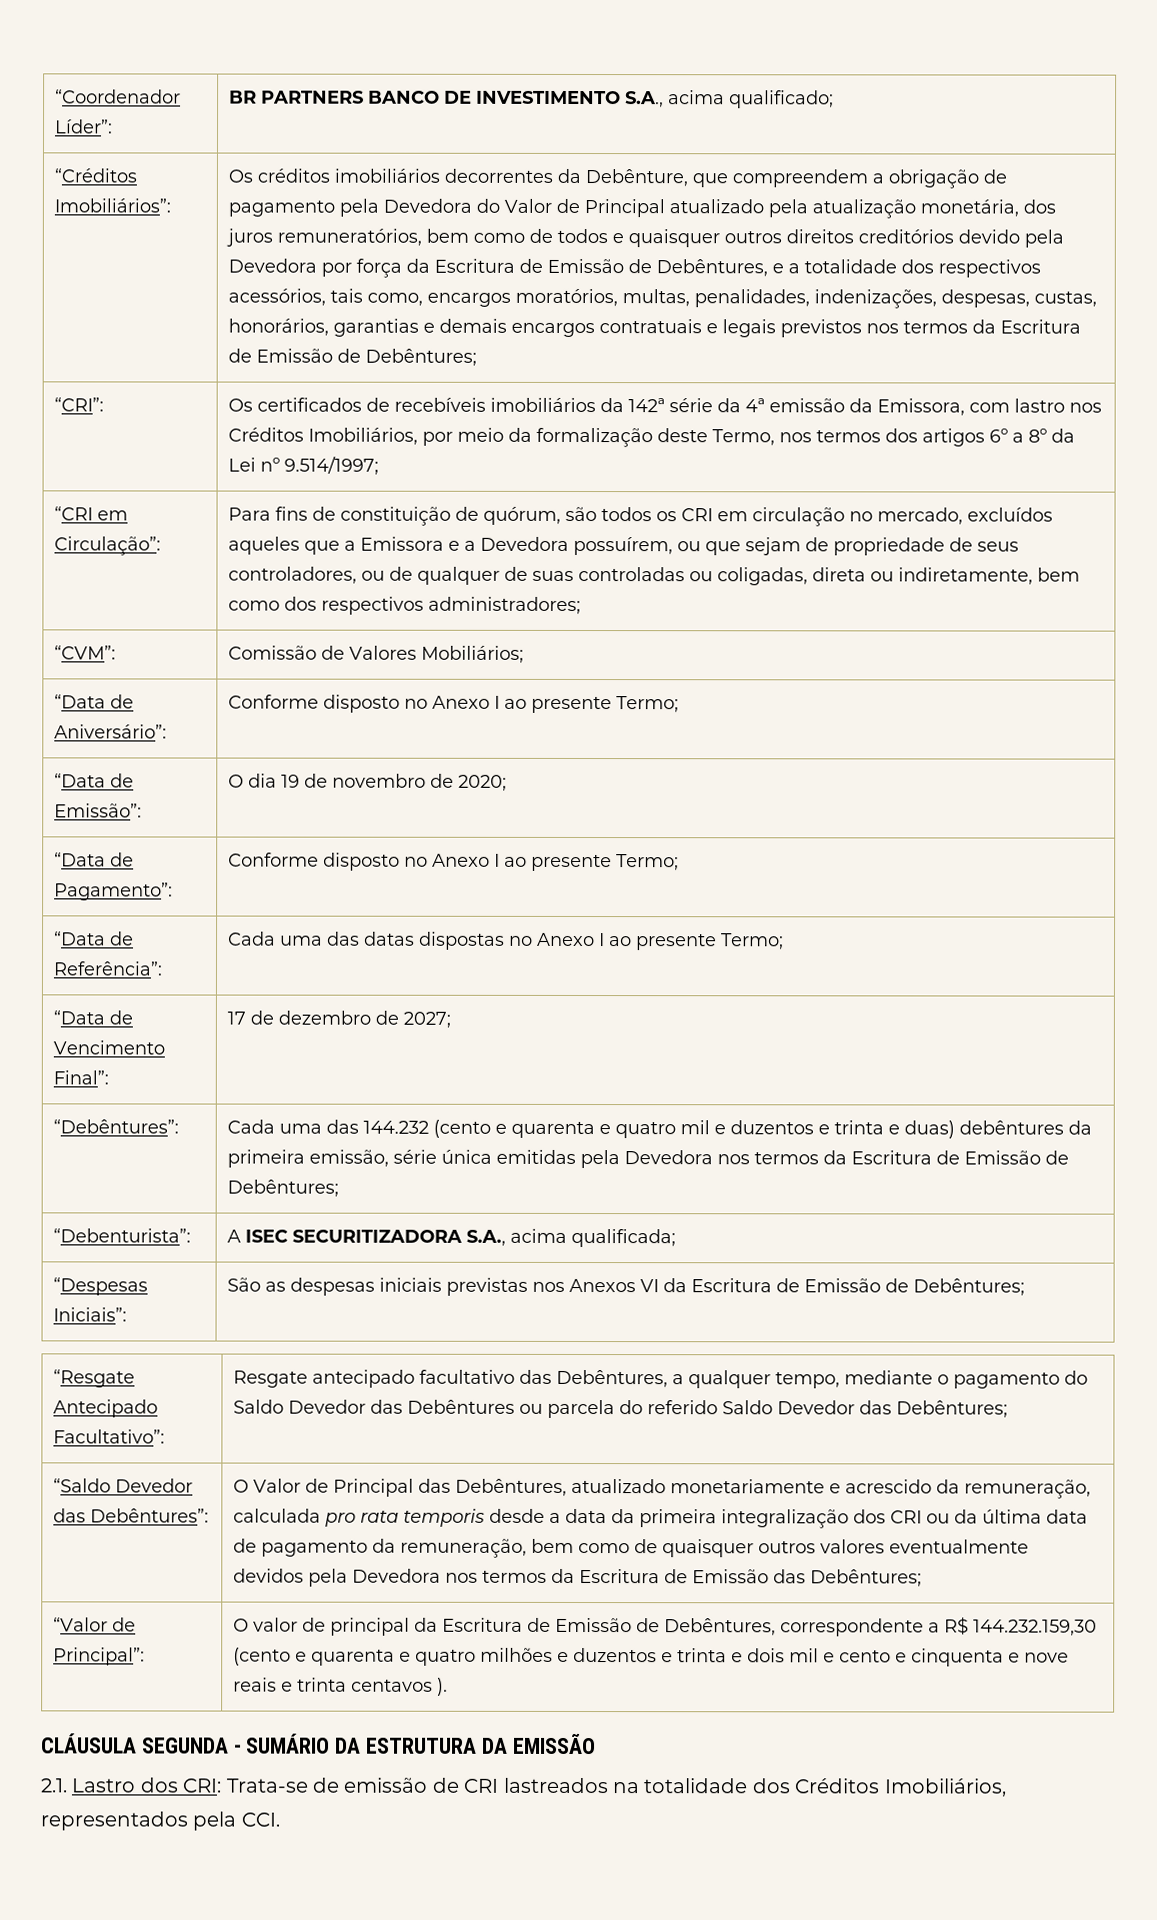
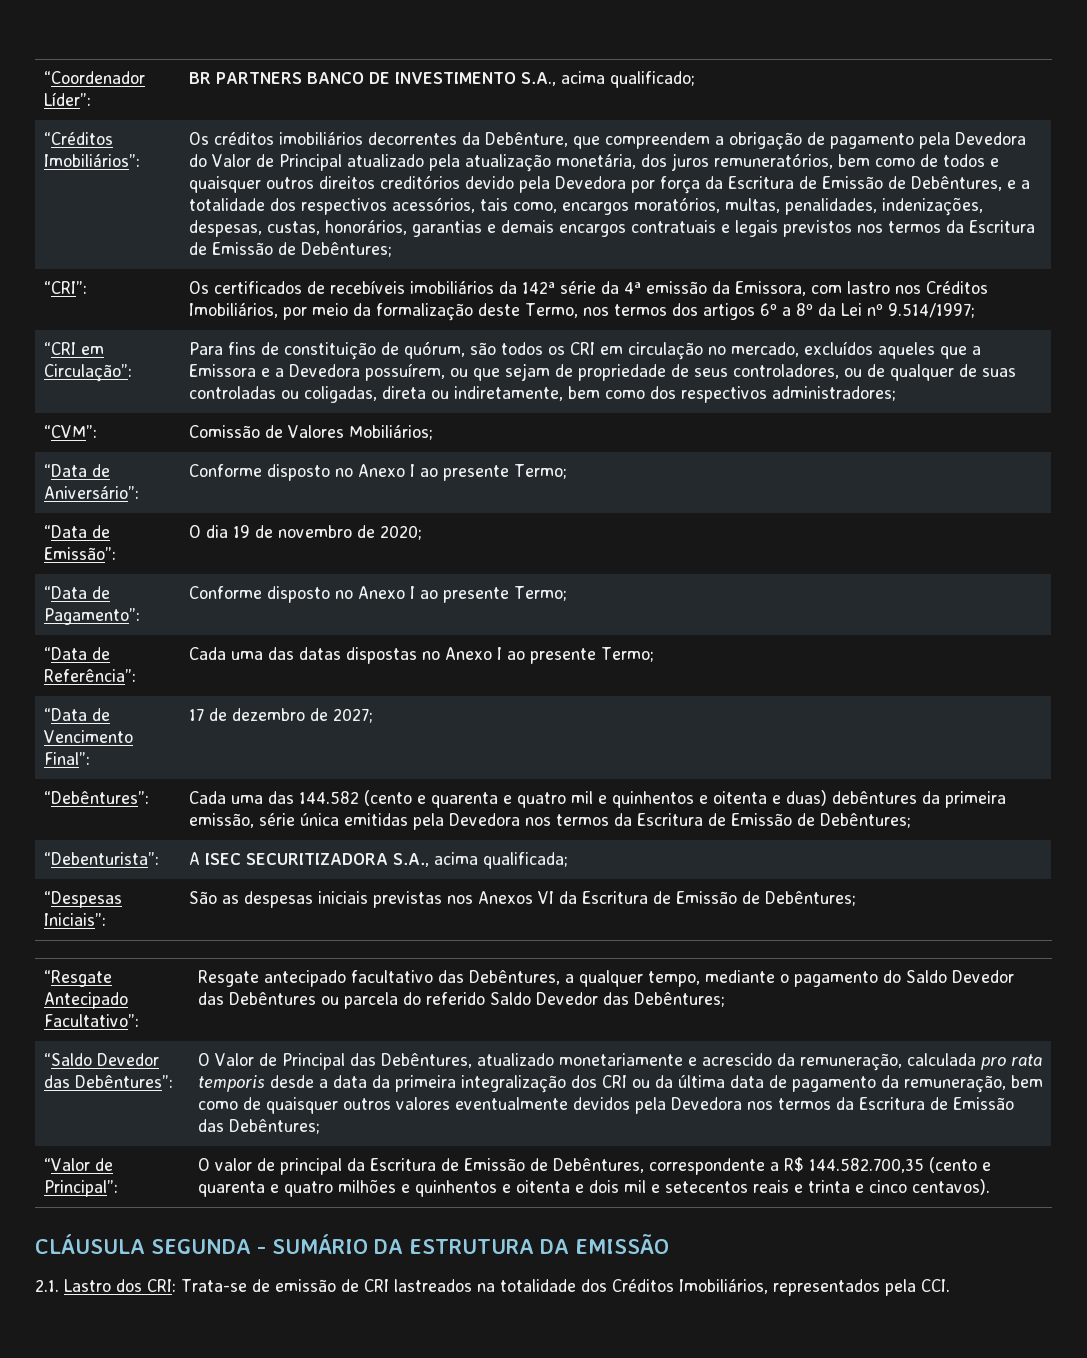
- “Debêntures”: | Cada uma das 144.232 (cento e quarenta e quatro mil e duzentos e trinta e duas) debêntures da primeira emissão, série única emitidas pela Devedora nos termos da Escritura de Emissão de Debêntures;
+ “Debêntures”: | Cada uma das 144.582 (cento e quarenta e quatro mil e quinhentos e oitenta e duas) debêntures da primeira emissão, série única emitidas pela Devedora nos termos da Escritura de Emissão de Debêntures;
- O valor de principal da Escritura de Emissão de Debêntures, correspondente a R$ 144.232.159,30 (cento e quarenta e quatro milhões e duzentos e trinta e dois mil e cento e cinquenta e nove reais e trinta centavos ).
+ O valor de principal da Escritura de Emissão de Debêntures, correspondente a R$ 144.582.700,35 (cento e quarenta e quatro milhões e quinhentos e oitenta e dois mil e setecentos reais e trinta e cinco centavos).

